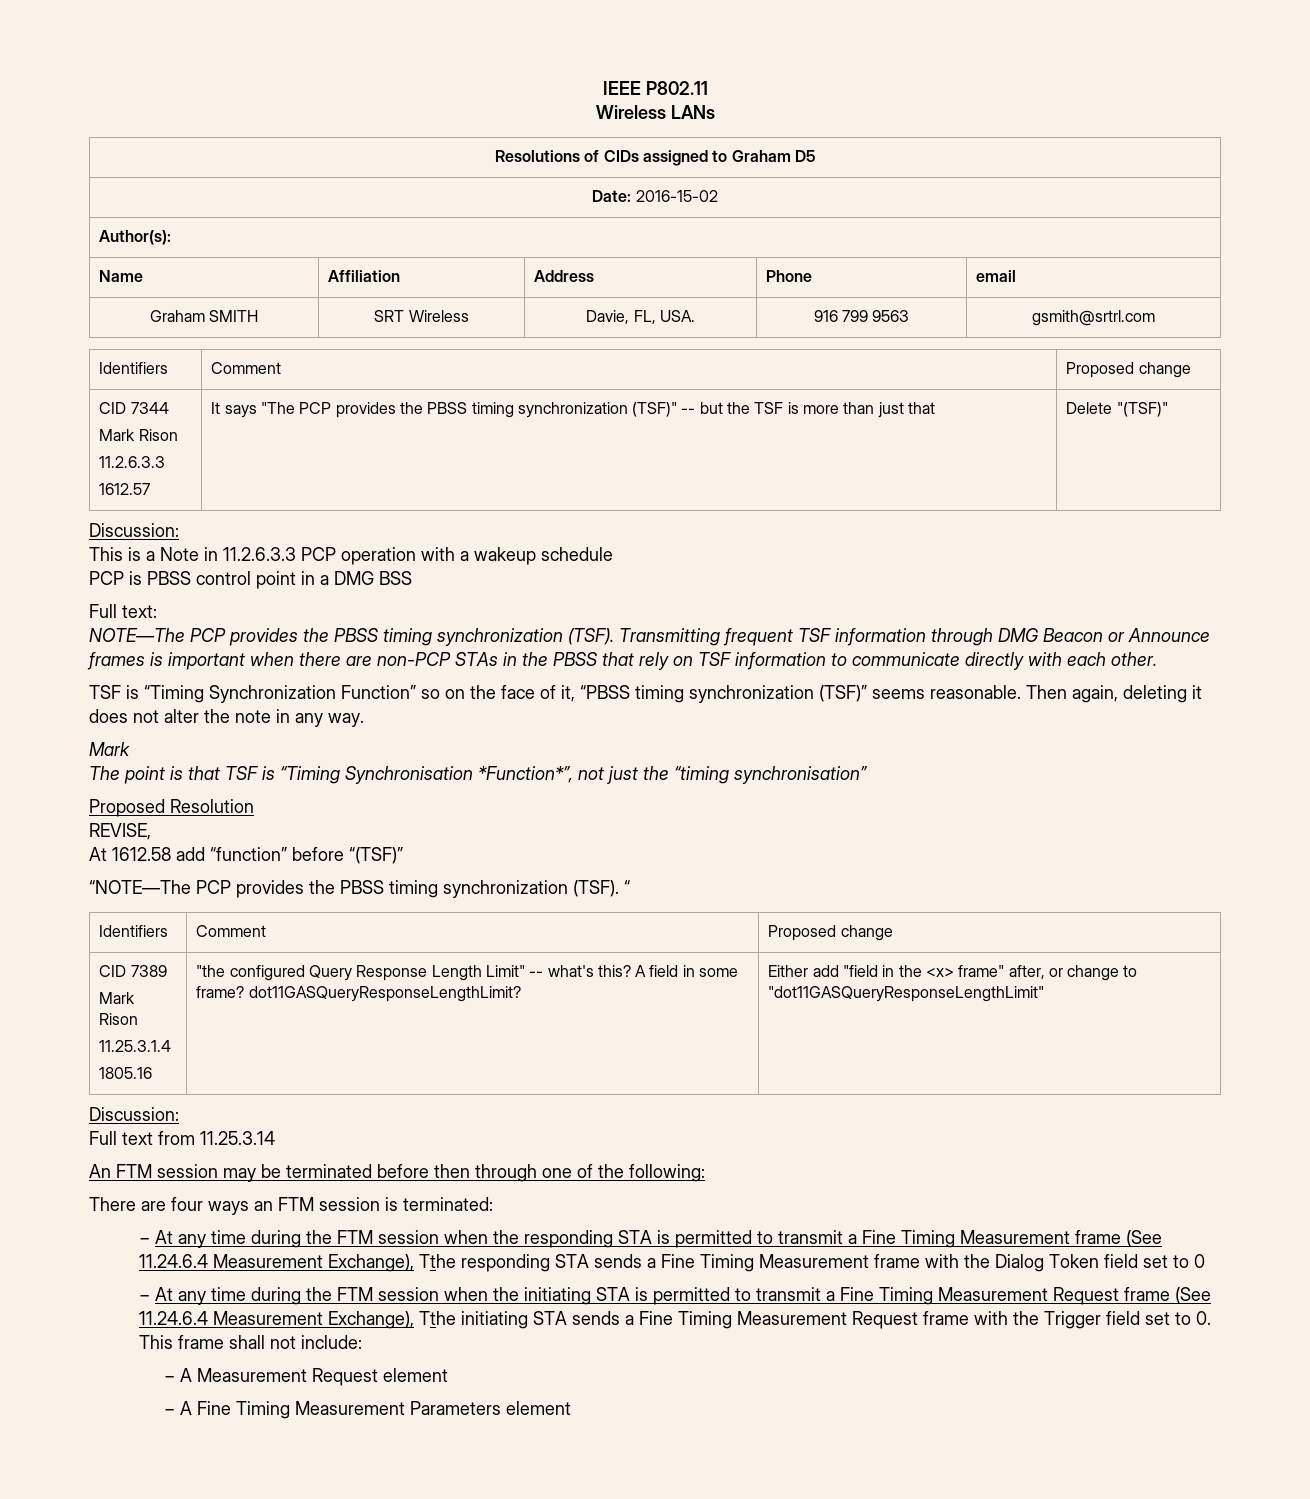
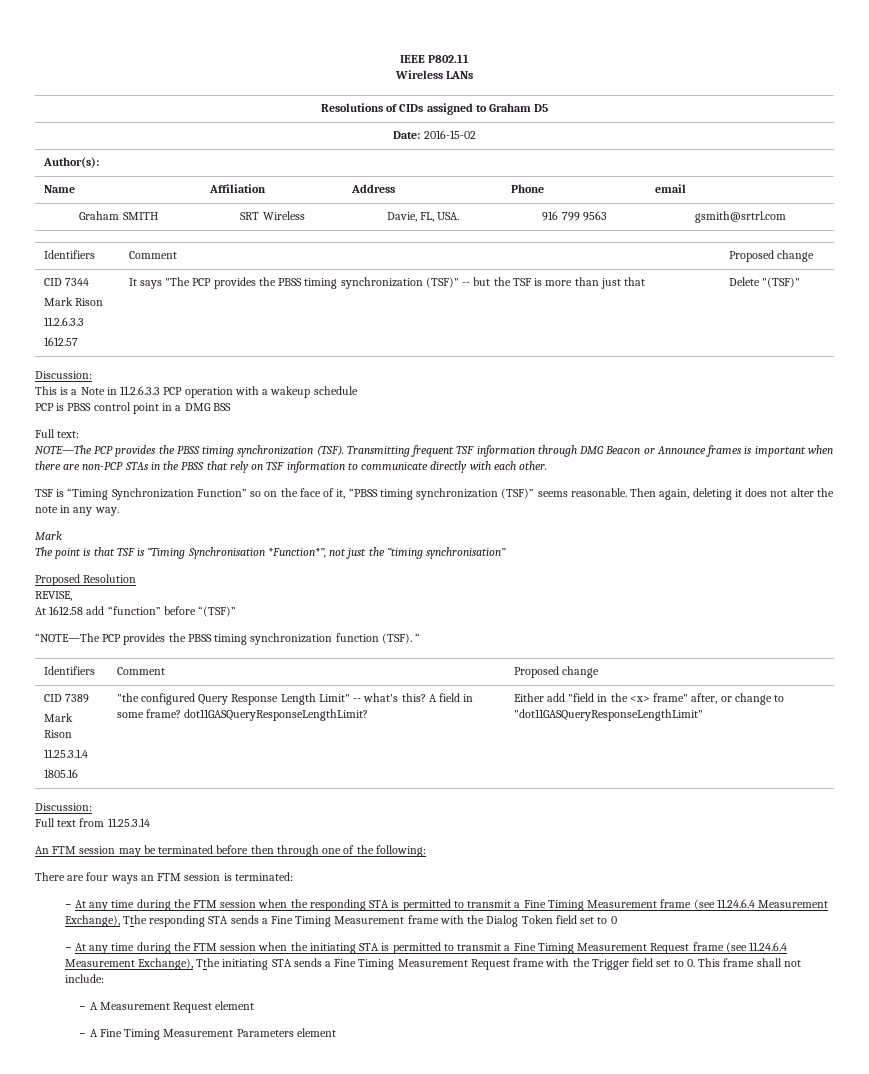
- “NOTE—The PCP provides the PBSS timing synchronization (TSF).
+ “NOTE—The PCP provides the PBSS timing synchronization function (TSF).
- − At any time during the FTM session when the responding STA is permitted to transmit a Fine Timing Measurement frame (See 11.24.6.4 Measurement Exchange), Tthe responding STA sends a Fine Timing Measurement frame with the Dialog Token field set to 0
+ − At any time during the FTM session when the responding STA is permitted to transmit a Fine Timing Measurement frame (see 11.24.6.4 Measurement Exchange), Tthe responding STA sends a Fine Timing Measurement frame with the Dialog Token field set to 0
- − At any time during the FTM session when the initiating STA is permitted to transmit a Fine Timing Measurement Request frame (See 11.24.6.4 Measurement Exchange), Tthe initiating STA sends a Fine Timing Measurement Request frame with the Trigger field set to 0. This frame shall not include:
+ − At any time during the FTM session when the initiating STA is permitted to transmit a Fine Timing Measurement Request frame (see 11.24.6.4 Measurement Exchange), Tthe initiating STA sends a Fine Timing Measurement Request frame with the Trigger field set to 0. This frame shall not include:

